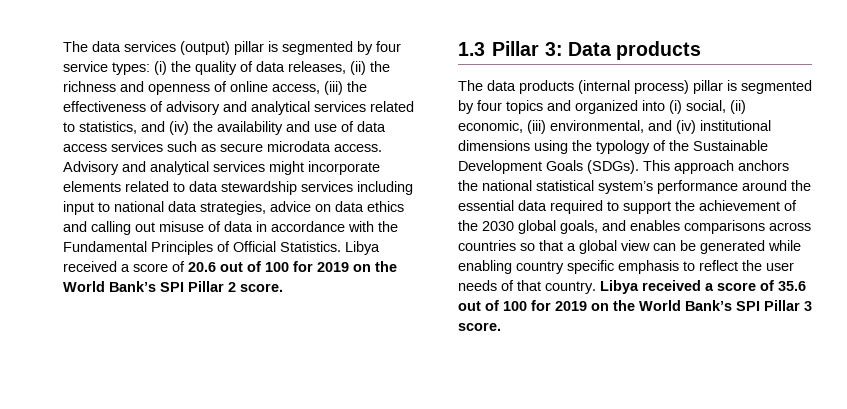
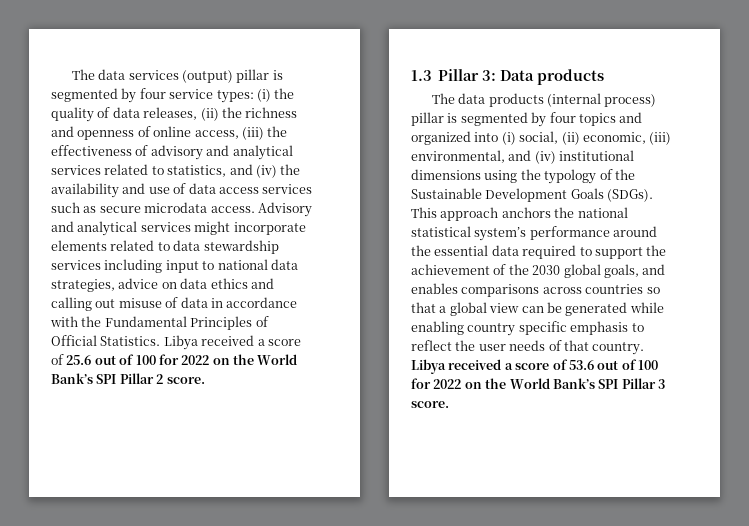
- Libya received a score of 20.6 out of 100 for 2019 on the World Bank’s SPI Pillar 2 score.
+ Libya received a score of 25.6 out of 100 for 2022 on the World Bank’s SPI Pillar 2 score.
- Libya received a score of 35.6 out of 100 for 2019 on the World Bank’s SPI Pillar 3 score.
+ Libya received a score of 53.6 out of 100 for 2022 on the World Bank’s SPI Pillar 3 score.

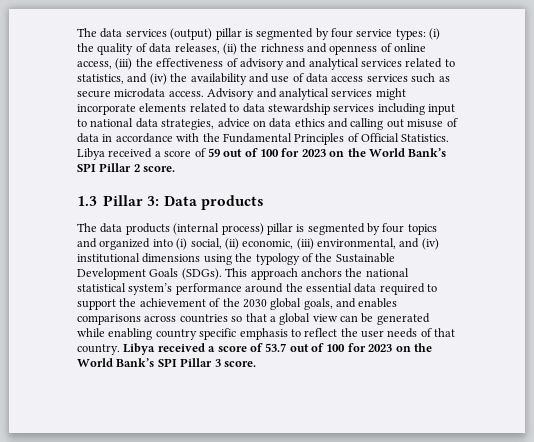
- Libya received a score of 25.6 out of 100 for 2022 on the World Bank’s SPI Pillar 2 score.
+ Libya received a score of 59 out of 100 for 2023 on the World Bank’s SPI Pillar 2 score.
- Libya received a score of 53.6 out of 100 for 2022 on the World Bank’s SPI Pillar 3 score.
+ Libya received a score of 53.7 out of 100 for 2023 on the World Bank’s SPI Pillar 3 score.

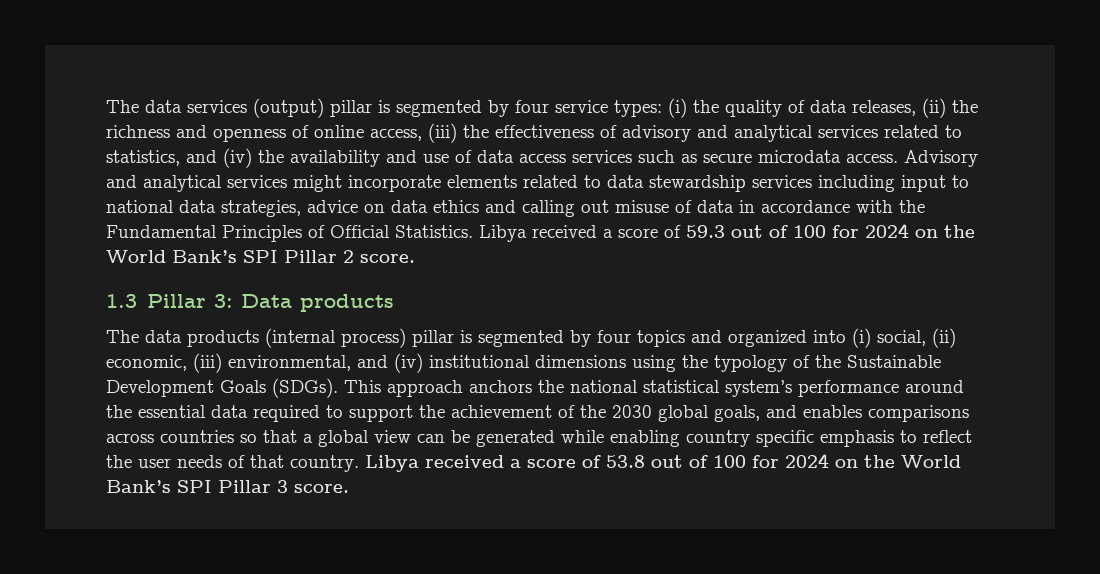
- Libya received a score of 59 out of 100 for 2023 on the World Bank’s SPI Pillar 2 score.
+ Libya received a score of 59.3 out of 100 for 2024 on the World Bank’s SPI Pillar 2 score.
- Libya received a score of 53.7 out of 100 for 2023 on the World Bank’s SPI Pillar 3 score.
+ Libya received a score of 53.8 out of 100 for 2024 on the World Bank’s SPI Pillar 3 score.

